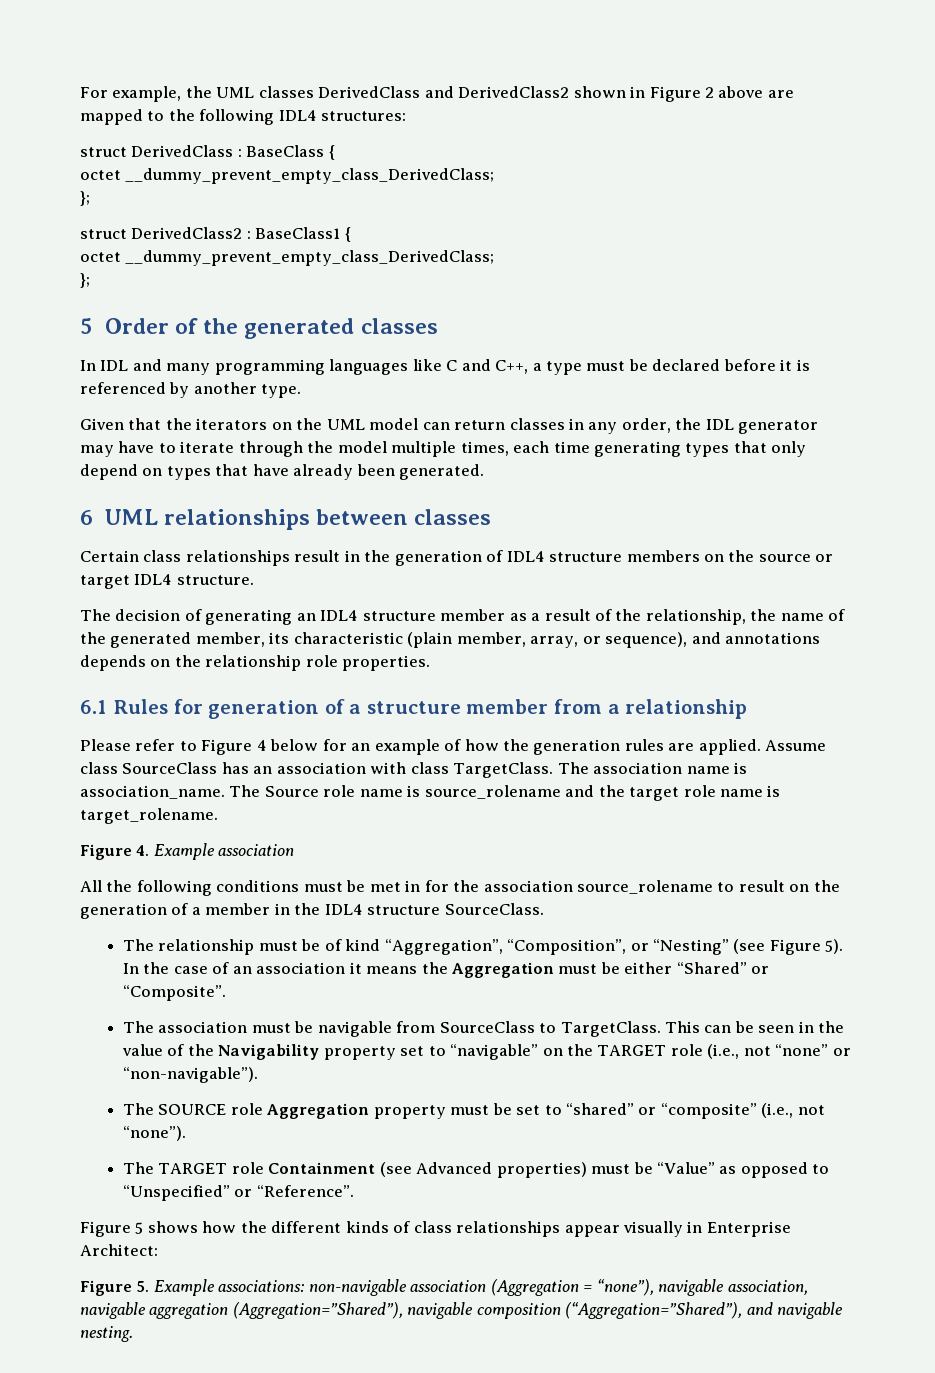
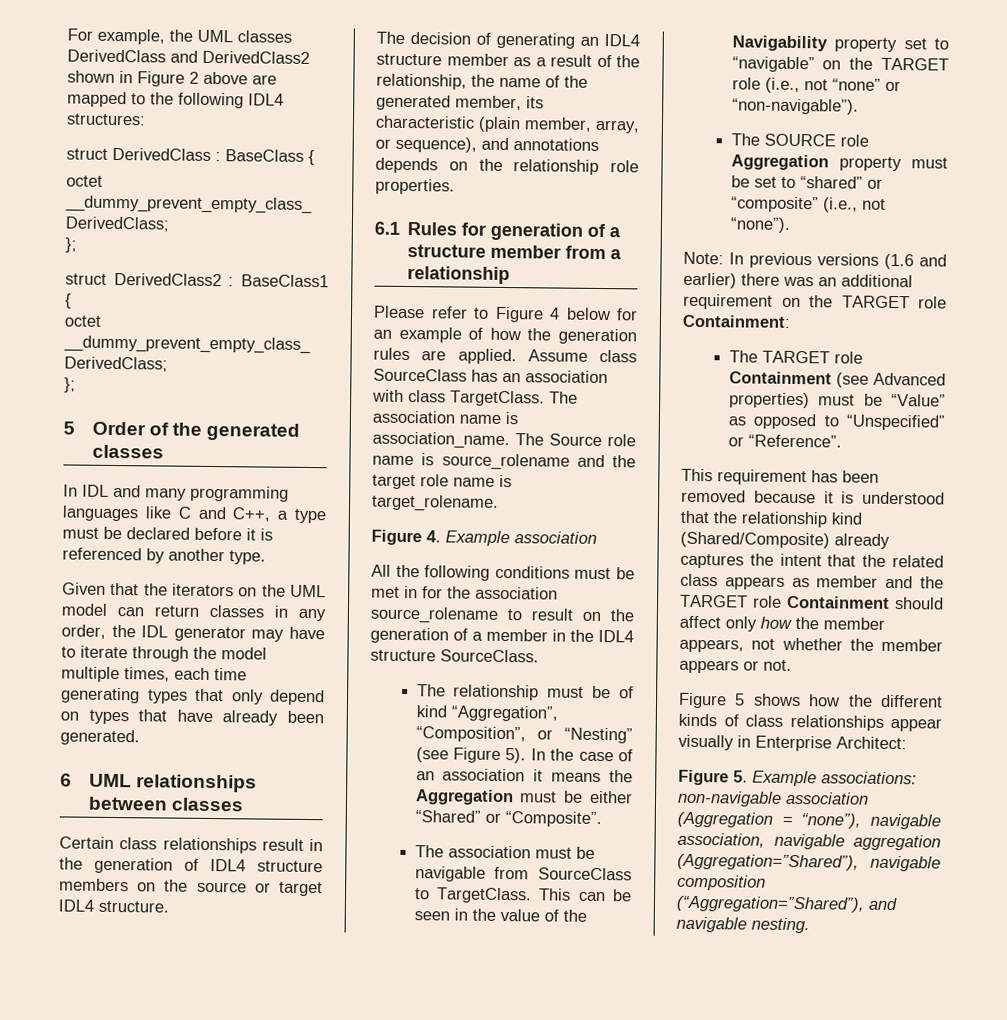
+ Note: In previous versions (1.6 and earlier) there was an additional requirement on the TARGET role Containment:
+ This requirement has been removed because it is understood that the relationship kind (Shared/Composite) already captures the intent that the related class appears as member and the TARGET role Containment should affect only how the member appears, not whether the member appears or not.

